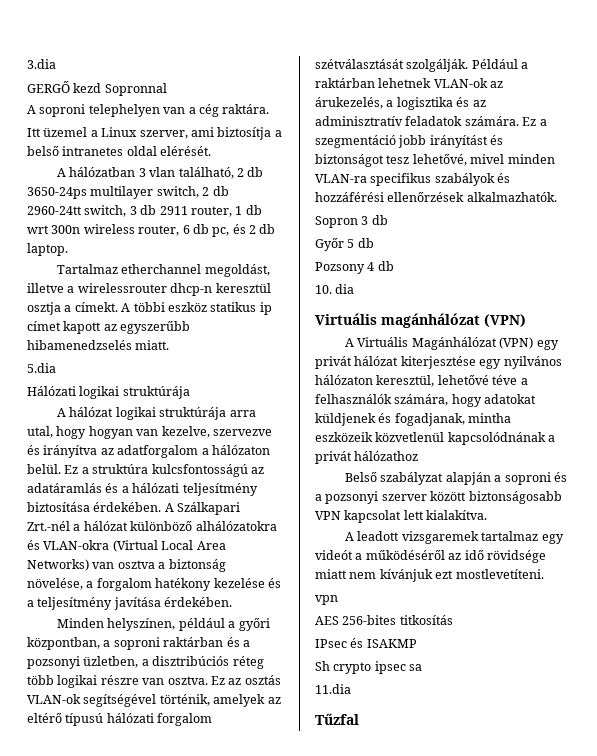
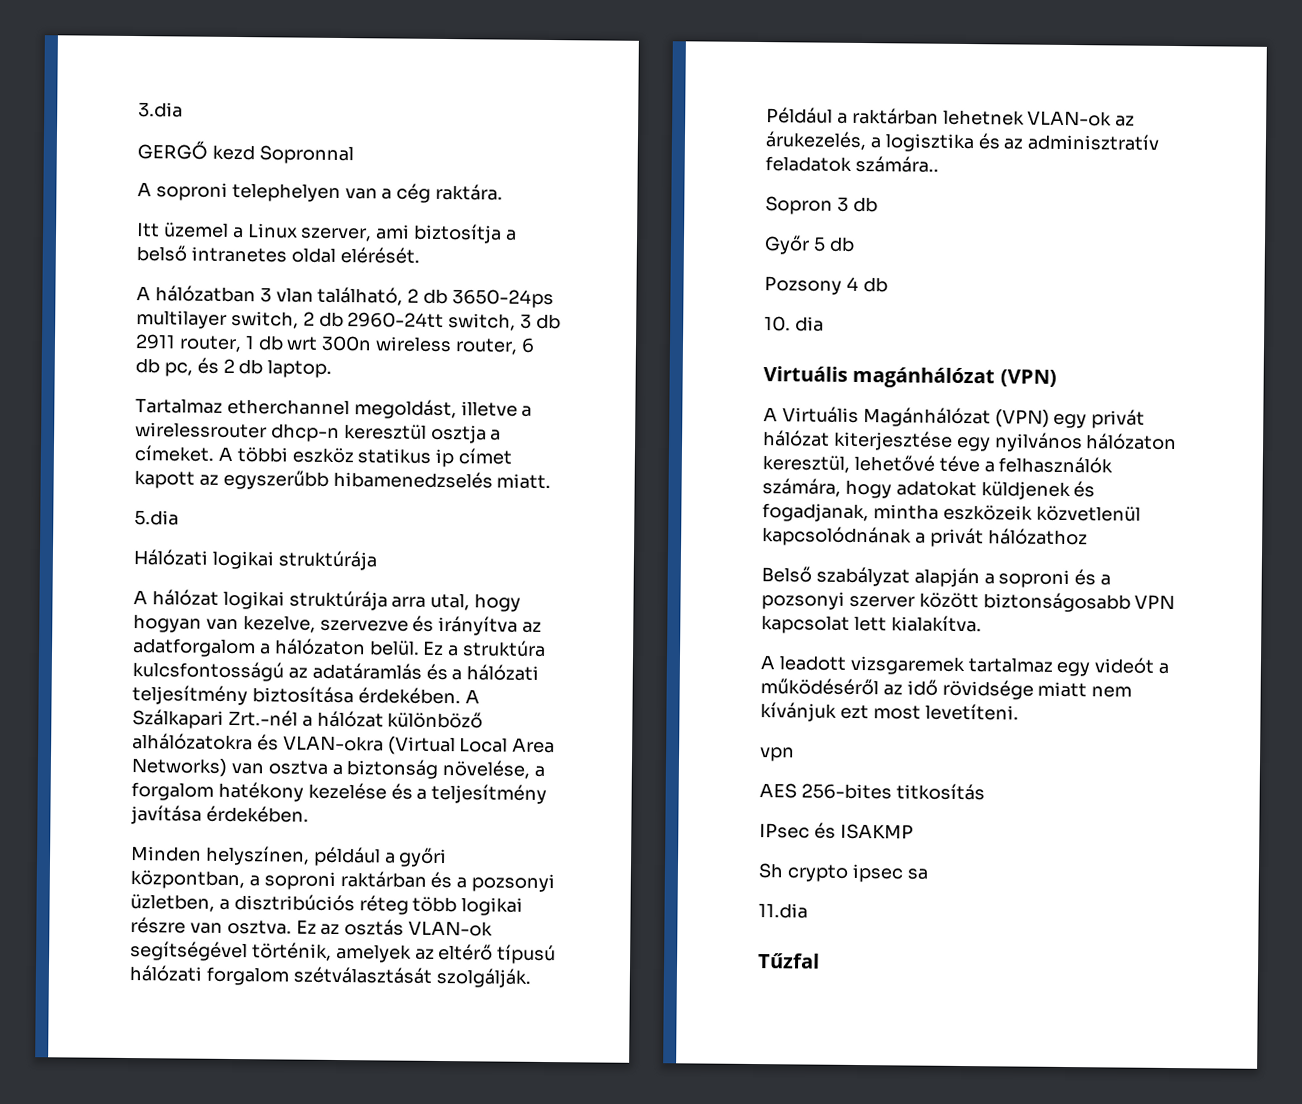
- Tartalmaz etherchannel megoldást, illetve a wirelessrouter dhcp-n keresztül osztja a címekt.
+ Tartalmaz etherchannel megoldást, illetve a wirelessrouter dhcp-n keresztül osztja a címeket.
- Például a raktárban lehetnek VLAN-ok az árukezelés, a logisztika és az adminisztratív feladatok számára. Ez a szegmentáció jobb irányítást és biztonságot tesz lehetővé, mivel minden VLAN-ra specifikus szabályok és hozzáférési ellenőrzések alkalmazhatók.
+ Például a raktárban lehetnek VLAN-ok az árukezelés, a logisztika és az adminisztratív feladatok számára..
- A leadott vizsgaremek tartalmaz egy videót a működéséről az idő rövidsége miatt nem kívánjuk ezt mostlevetíteni.
+ A leadott vizsgaremek tartalmaz egy videót a működéséről az idő rövidsége miatt nem kívánjuk ezt most levetíteni.

